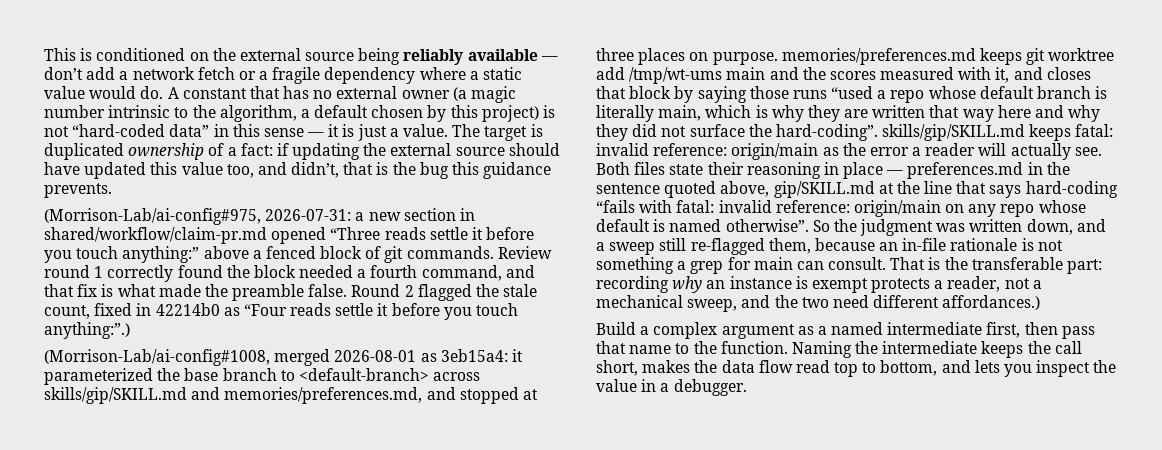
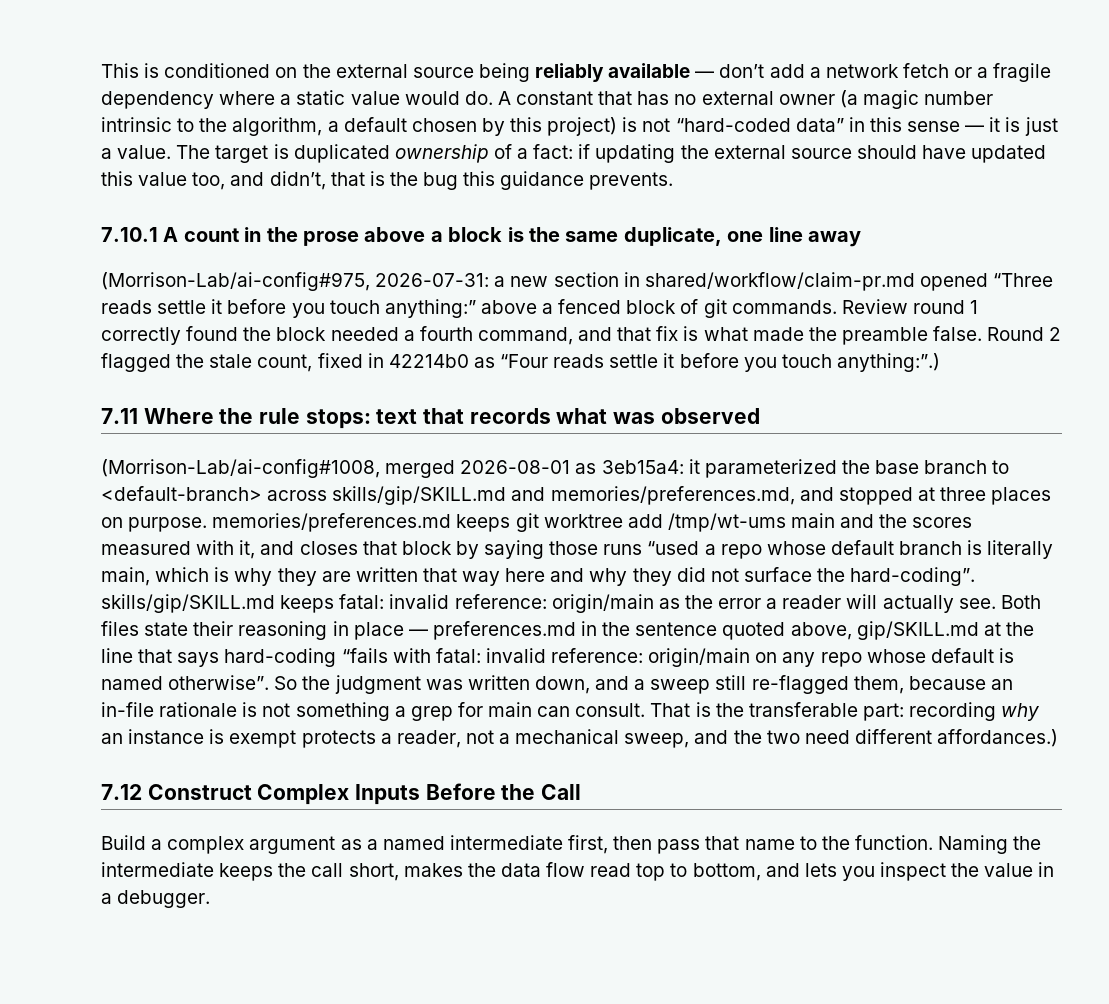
+ 7.10.1 A count in the prose above a block is the same duplicate, one line away
+ 7.11 Where the rule stops: text that records what was observed
+ 7.12 Construct Complex Inputs Before the Call

